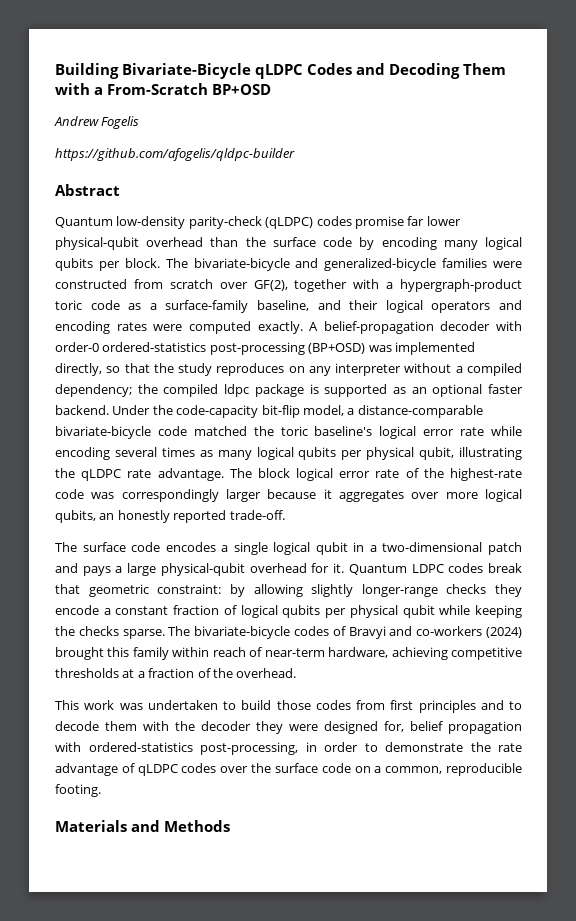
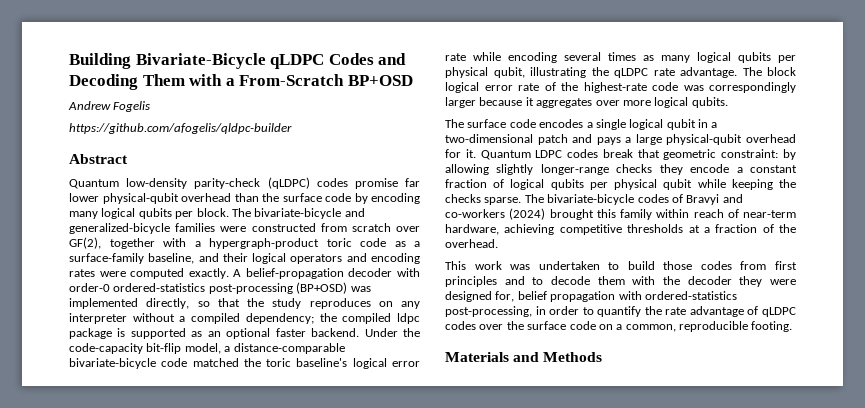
- The block logical error rate of the highest-rate code was correspondingly larger because it aggregates over more logical qubits, an honestly reported trade-off.
+ The block logical error rate of the highest-rate code was correspondingly larger because it aggregates over more logical qubits.
- This work was undertaken to build those codes from first principles and to decode them with the decoder they were designed for, belief propagation with ordered-statistics post-processing, in order to demonstrate the rate advantage of qLDPC codes over the surface code on a common, reproducible footing.
+ This work was undertaken to build those codes from first principles and to decode them with the decoder they were designed for, belief propagation with ordered-statistics post-processing, in order to quantify the rate advantage of qLDPC codes over the surface code on a common, reproducible footing.

